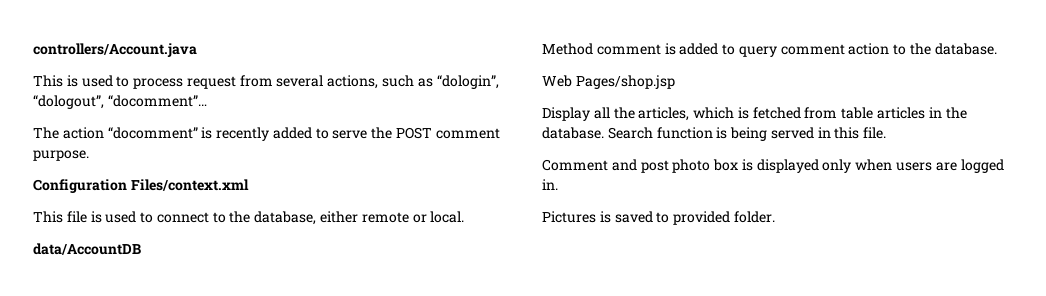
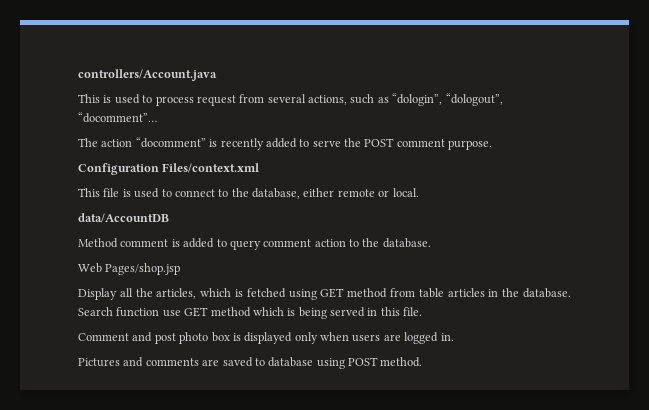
- Display all the articles, which is fetched from table articles in the database.
+ Display all the articles, which is fetched using GET method from table articles in the database.
- Search function is being served in this file.
+ Search function use GET method which is being served in this file.
- Pictures is saved to provided folder.
+ Pictures and comments are saved to database using POST method.

